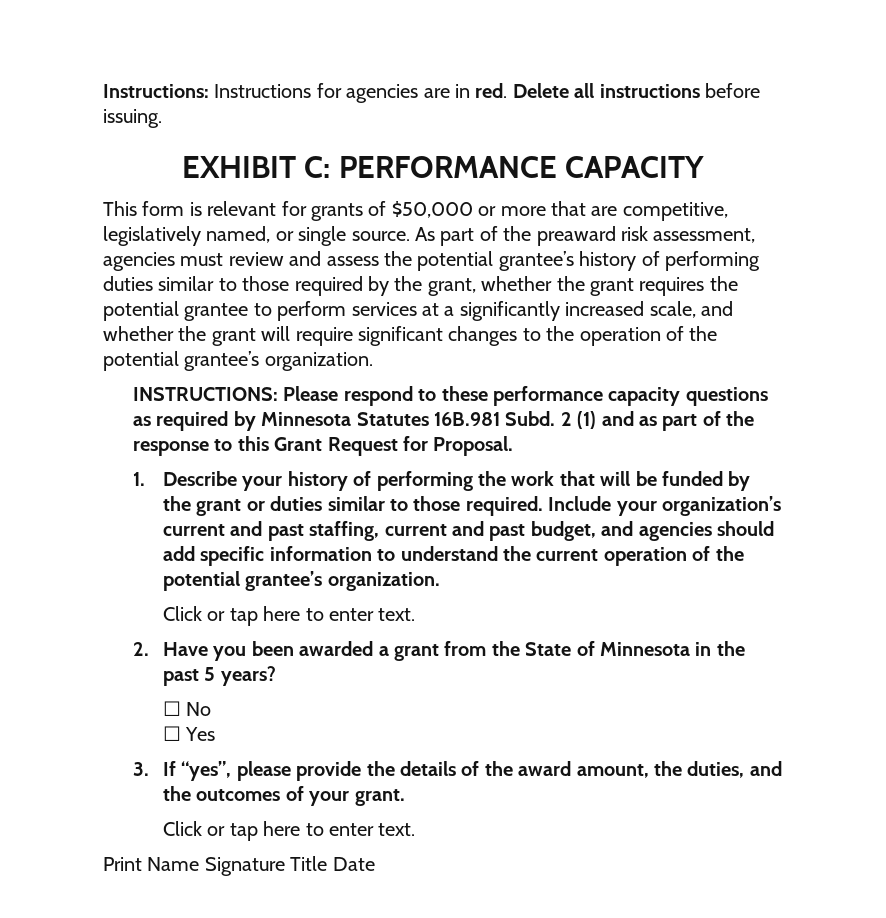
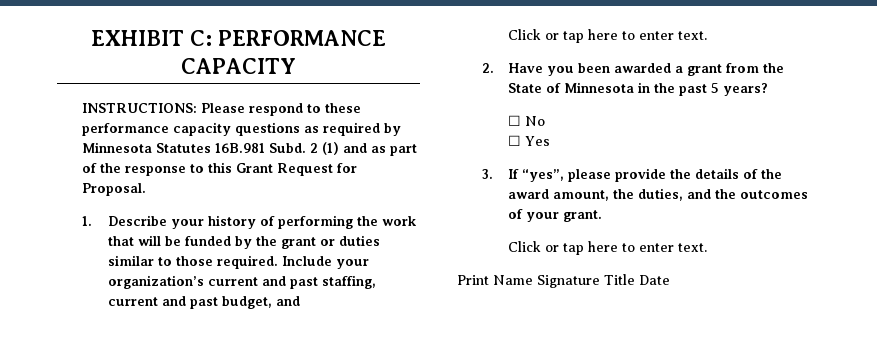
- Instructions: Instructions for agencies are in red. Delete all instructions before issuing.
  EXHIBIT C: PERFORMANCE CAPACITY
- This form is relevant for grants of $50,000 or more that are competitive, legislatively named, or single source. As part of the preaward risk assessment, agencies must review and assess the potential grantee’s history of performing duties similar to those required by the grant, whether the grant requires the potential grantee to perform services at a significantly increased scale, and whether the grant will require significant changes to the operation of the potential grantee’s organization.
- Include your organization’s current and past staffing, current and past budget, and agencies should add specific information to understand the current operation of the potential grantee’s organization.
+ Include your organization’s current and past staffing, current and past budget, and

